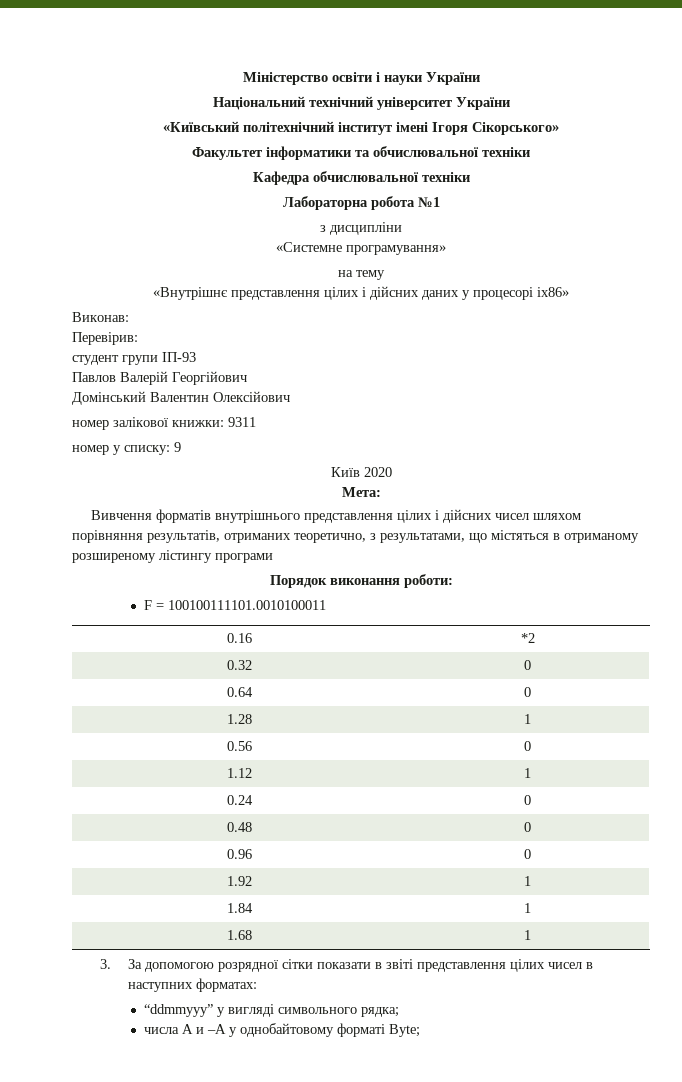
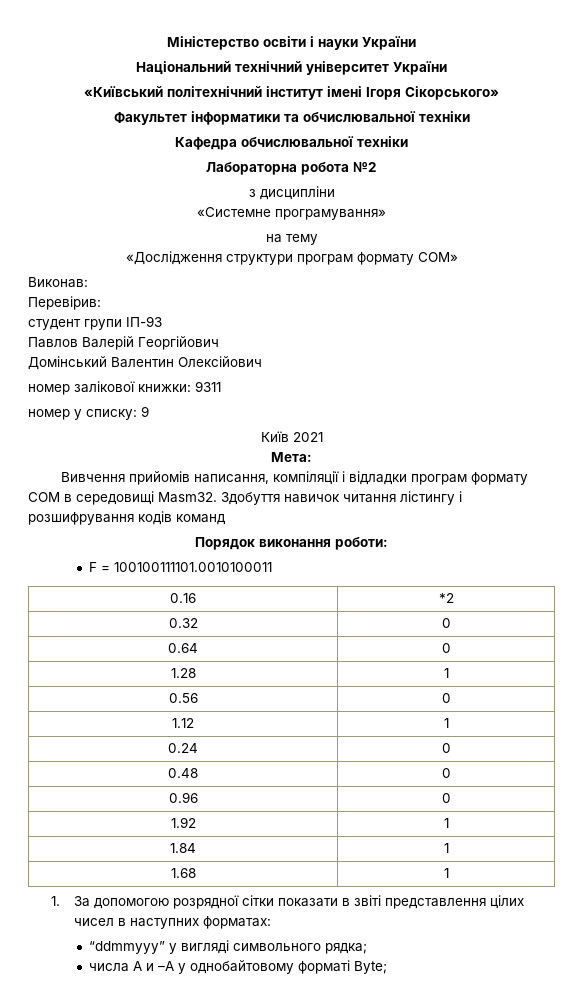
- Лабораторна робота №1
+ Лабораторна робота №2
- «Внутрішнє представлення цілих і дійсних даних у процесорі ix86»
+ «Дослідження структури програм формату COM»
- Київ 2020
+ Київ 2021
- Вивчення форматів внутрішнього представлення цілих і дійсних чисел шляхом порівняння результатів, отриманих теоретично, з результатами, що містяться в отриманому розширеному лістингу програми
+ Вивчення прийомів написання, компіляції і відладки програм формату COM в середовищі Masm32. Здобуття навичок читання лістингу і розшифрування кодів команд
- 3. За допомогою розрядної сітки показати в звіті представлення цілих чисел в наступних форматах:
+ 1. За допомогою розрядної сітки показати в звіті представлення цілих чисел в наступних форматах:

